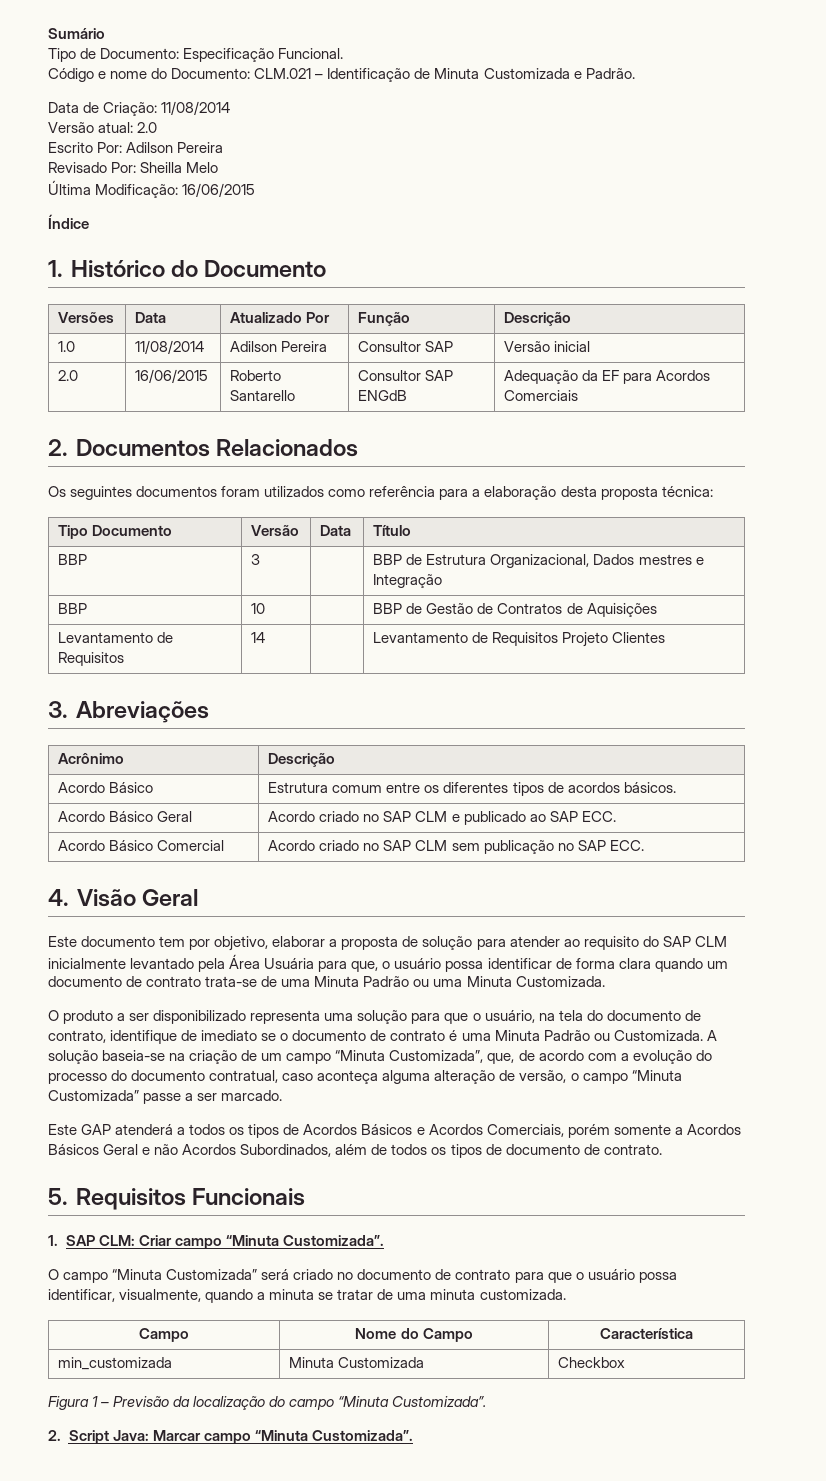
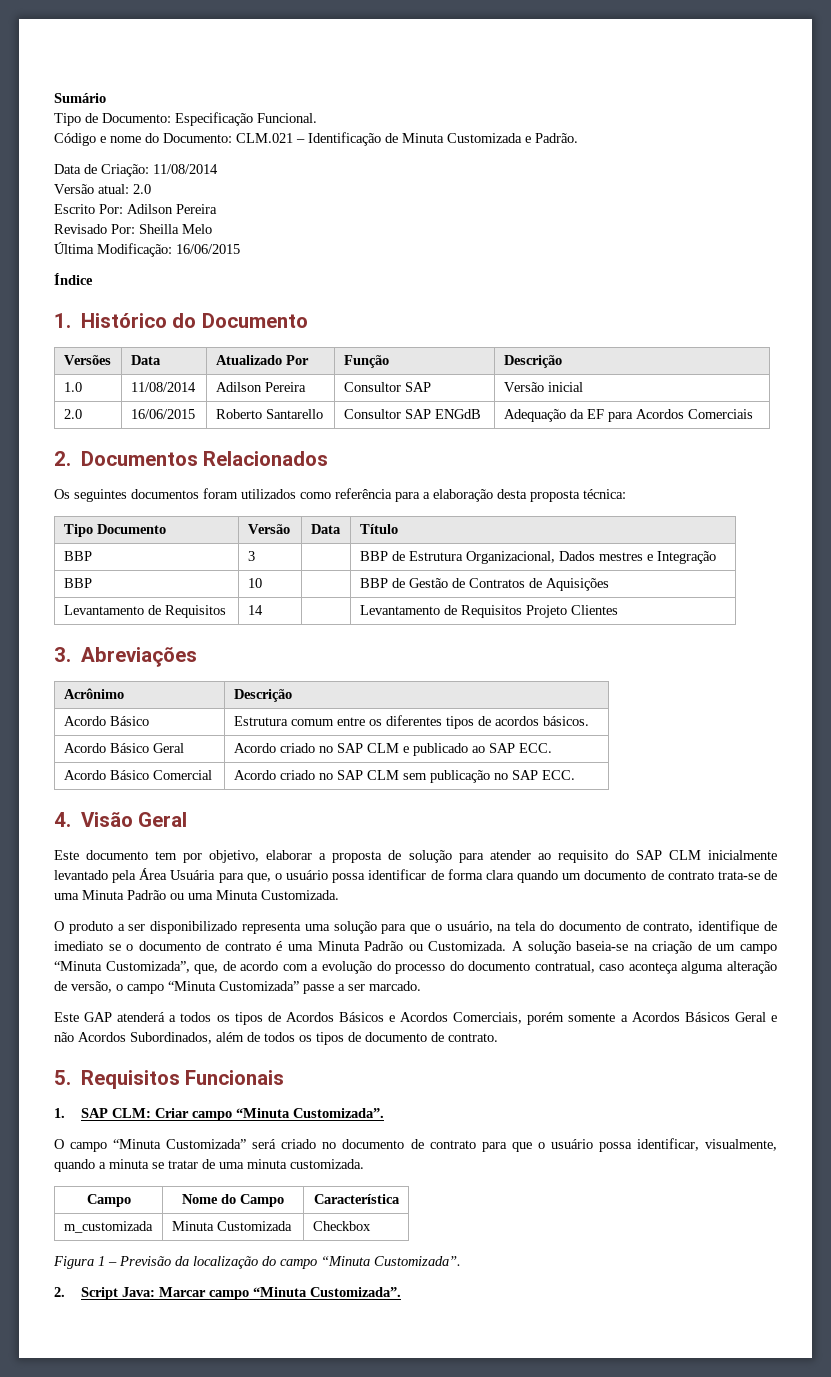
- min_customizada | Minuta Customizada | Checkbox
+ m_customizada | Minuta Customizada | Checkbox

